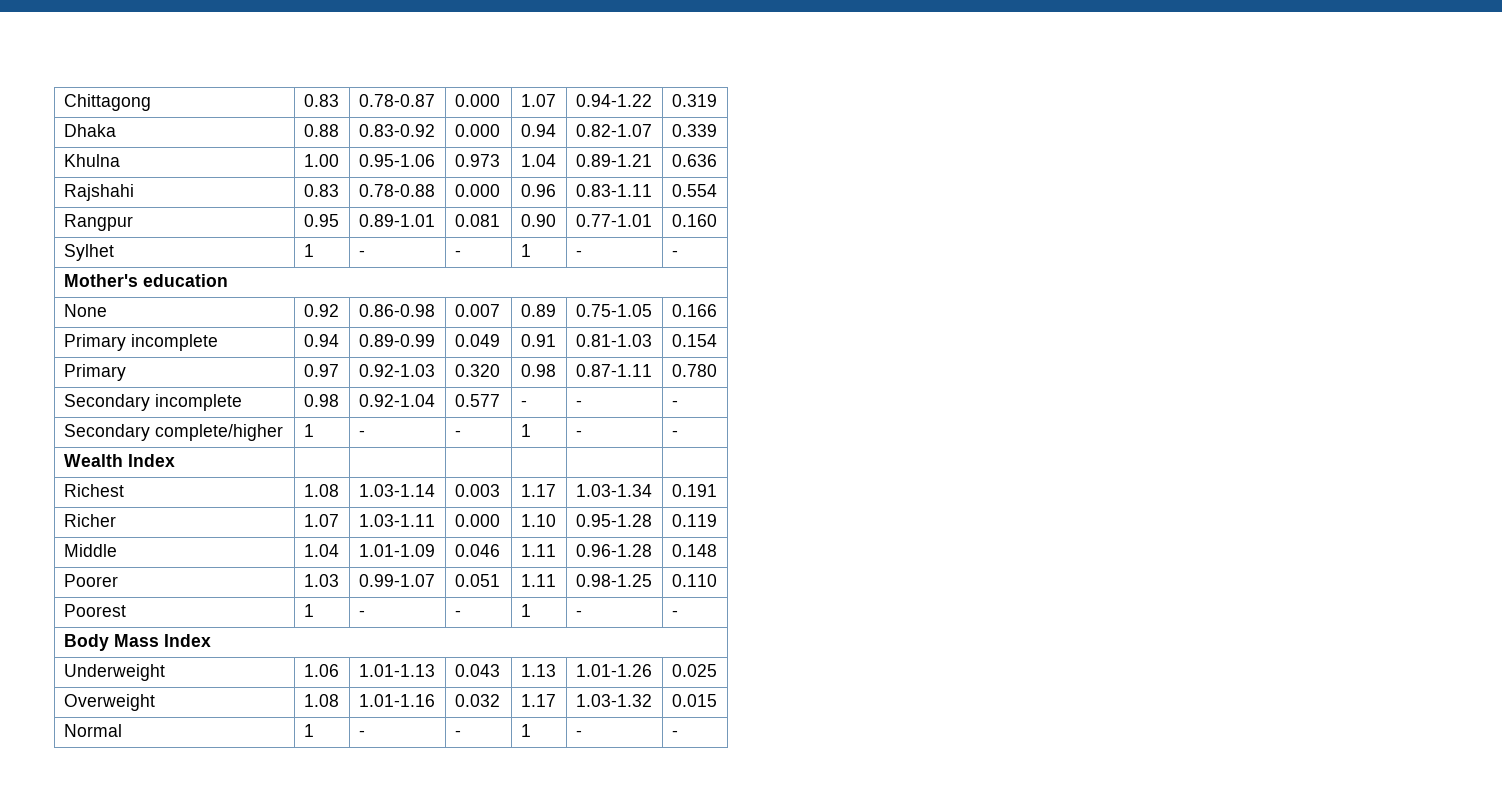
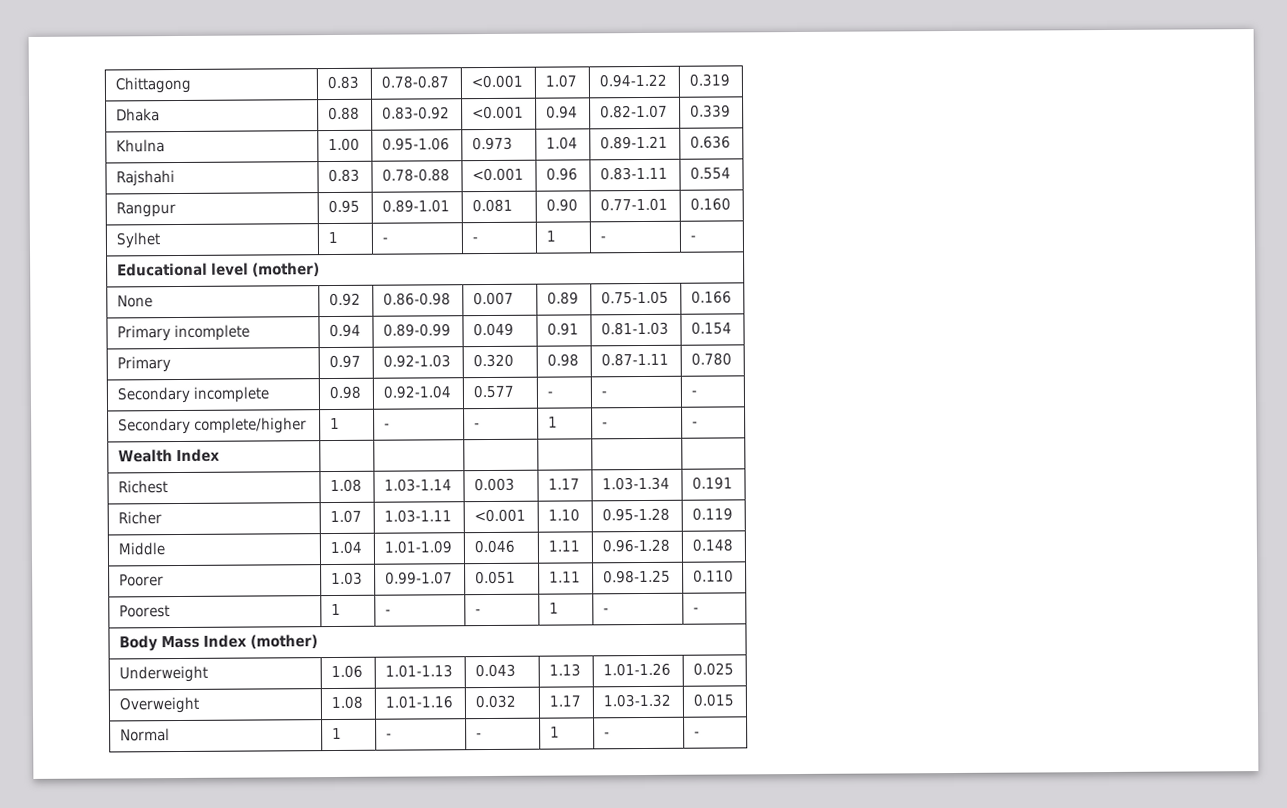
- Chittagong | 0.83 | 0.78-0.87 | 0.000 | 1.07 | 0.94-1.22 | 0.319
+ Chittagong | 0.83 | 0.78-0.87 | <0.001 | 1.07 | 0.94-1.22 | 0.319
- Dhaka | 0.88 | 0.83-0.92 | 0.000 | 0.94 | 0.82-1.07 | 0.339
+ Dhaka | 0.88 | 0.83-0.92 | <0.001 | 0.94 | 0.82-1.07 | 0.339
- Rajshahi | 0.83 | 0.78-0.88 | 0.000 | 0.96 | 0.83-1.11 | 0.554
+ Rajshahi | 0.83 | 0.78-0.88 | <0.001 | 0.96 | 0.83-1.11 | 0.554
- Mother's education
+ Educational level (mother)
- Richer | 1.07 | 1.03-1.11 | 0.000 | 1.10 | 0.95-1.28 | 0.119
+ Richer | 1.07 | 1.03-1.11 | <0.001 | 1.10 | 0.95-1.28 | 0.119
- Body Mass Index
+ Body Mass Index (mother)

